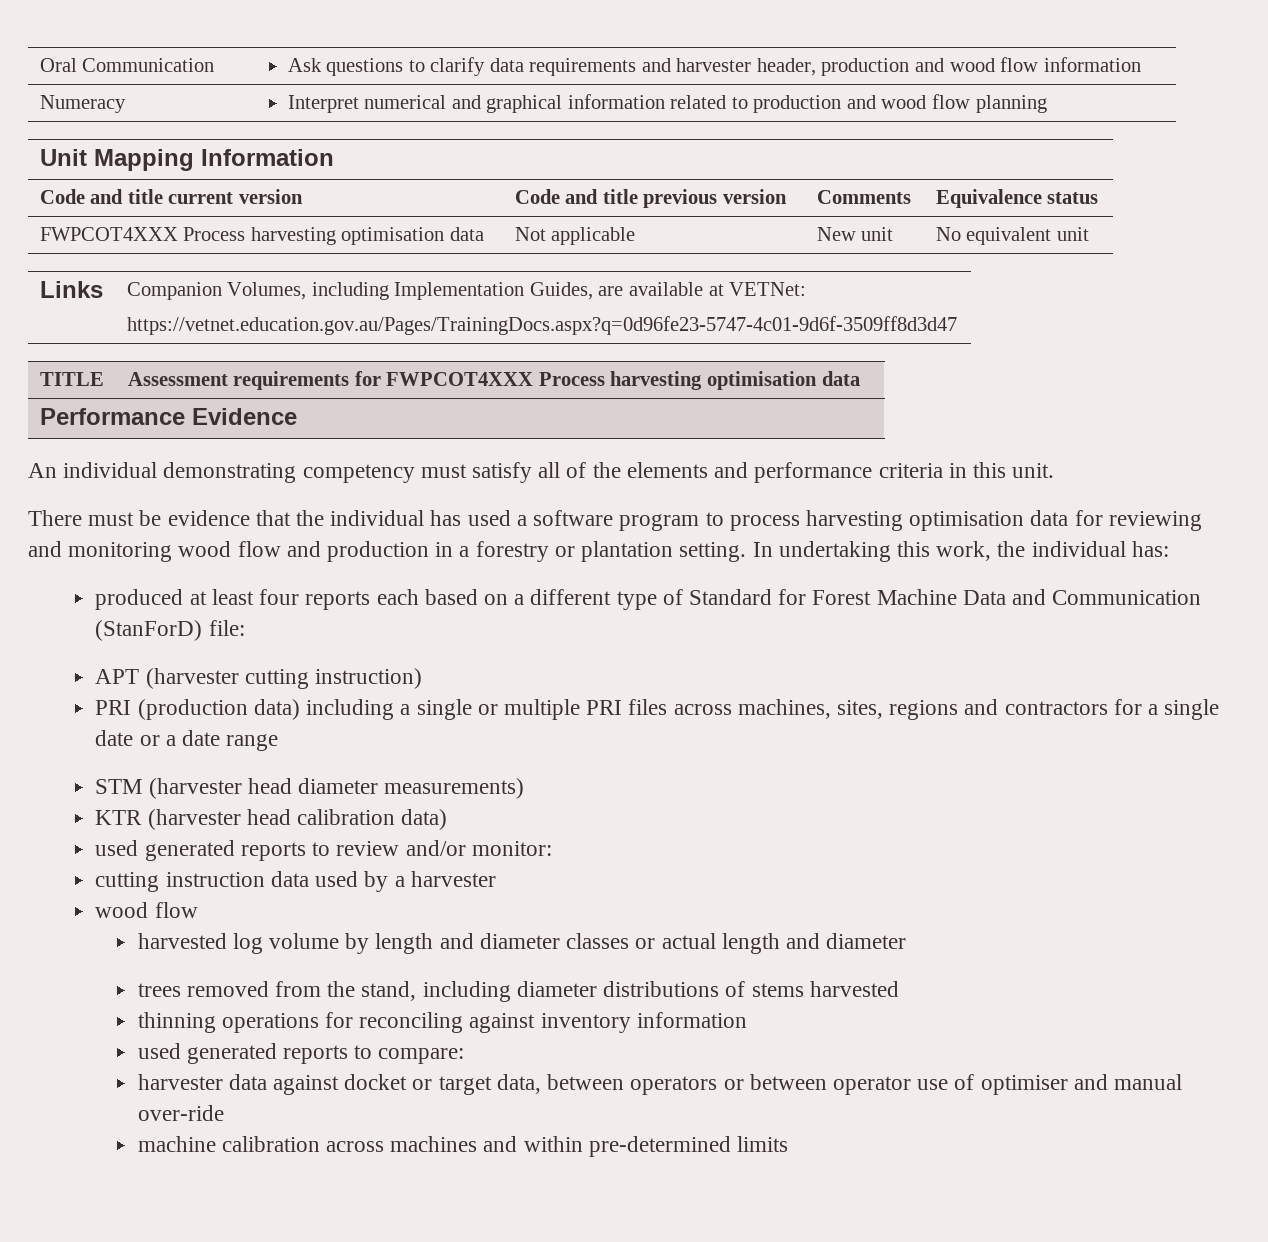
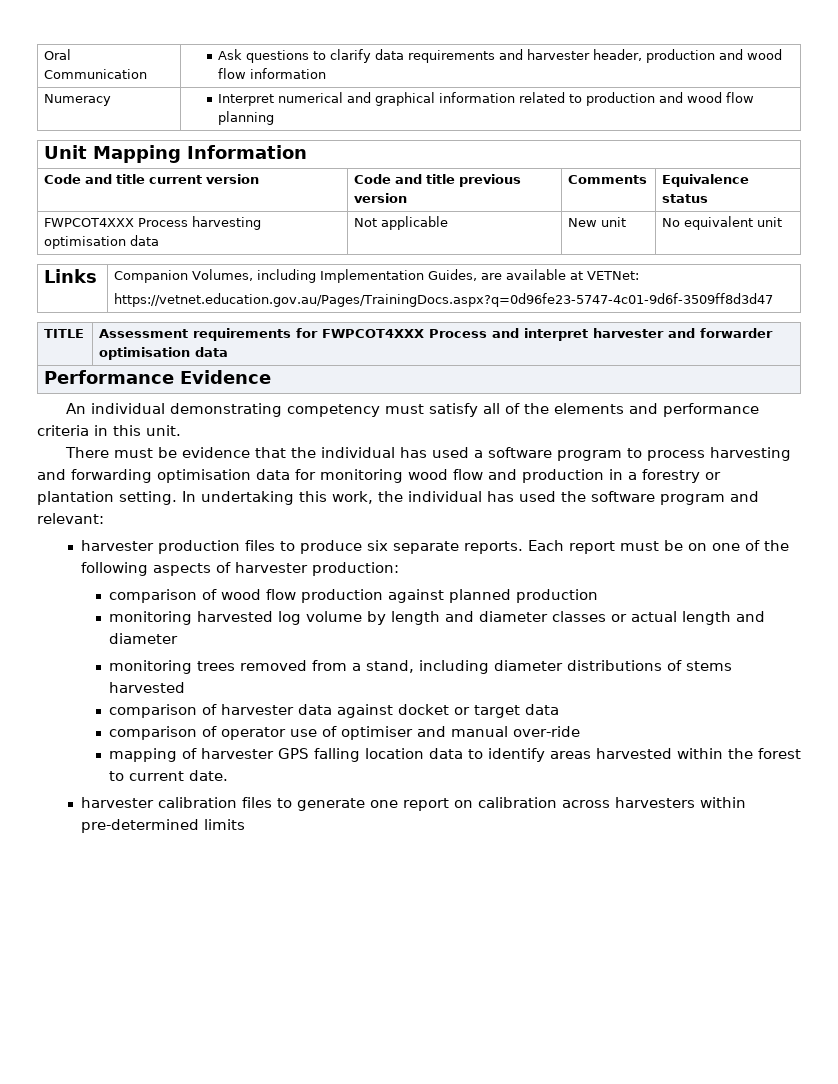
- TITLE | Assessment requirements for FWPCOT4XXX Process harvesting optimisation data
+ TITLE | Assessment requirements for FWPCOT4XXX Process and interpret harvester and forwarder optimisation data
- There must be evidence that the individual has used a software program to process harvesting optimisation data for reviewing and monitoring wood flow and production in a forestry or plantation setting.
+ There must be evidence that the individual has used a software program to process harvesting and forwarding optimisation data for monitoring wood flow and production in a forestry or plantation setting.
- In undertaking this work, the individual has:
- produced at least four reports each based on a different type of Standard for Forest Machine Data and Communication (StanForD) file:
- APT (harvester cutting instruction)
- PRI (production data) including a single or multiple PRI files across machines, sites, regions and contractors for a single date or a date range
- STM (harvester head diameter measurements)
- KTR (harvester head calibration data)
- used generated reports to review and/or monitor:
- cutting instruction data used by a harvester
- wood flow
- harvested log volume by length and diameter classes or actual length and diameter
+ In undertaking this work, the individual has used the software program and relevant:
+ harvester production files to produce six separate reports. Each report must be on one of the following aspects of harvester production:
+ comparison of wood flow production against planned production
+ monitoring harvested log volume by length and diameter classes or actual length and diameter
- trees removed from the stand, including diameter distributions of stems harvested
+ monitoring trees removed from a stand, including diameter distributions of stems harvested
- thinning operations for reconciling against inventory information
- used generated reports to compare:
- harvester data against docket or target data, between operators or between operator use of optimiser and manual over-ride
+ comparison of harvester data against docket or target data
+ comparison of operator use of optimiser and manual over-ride
- machine calibration across machines and within pre-determined limits
+ mapping of harvester GPS falling location data to identify areas harvested within the forest to current date.
+ harvester calibration files to generate one report on calibration across harvesters within pre-determined limits

